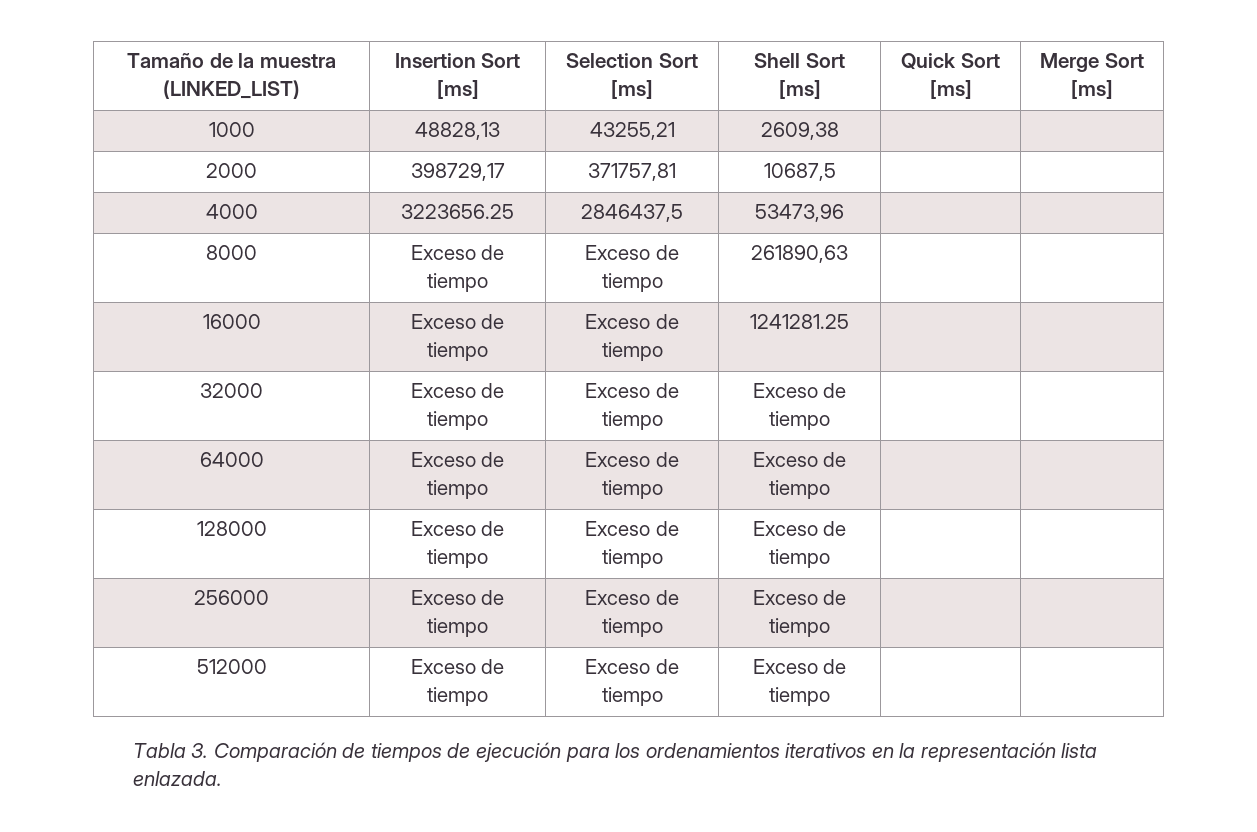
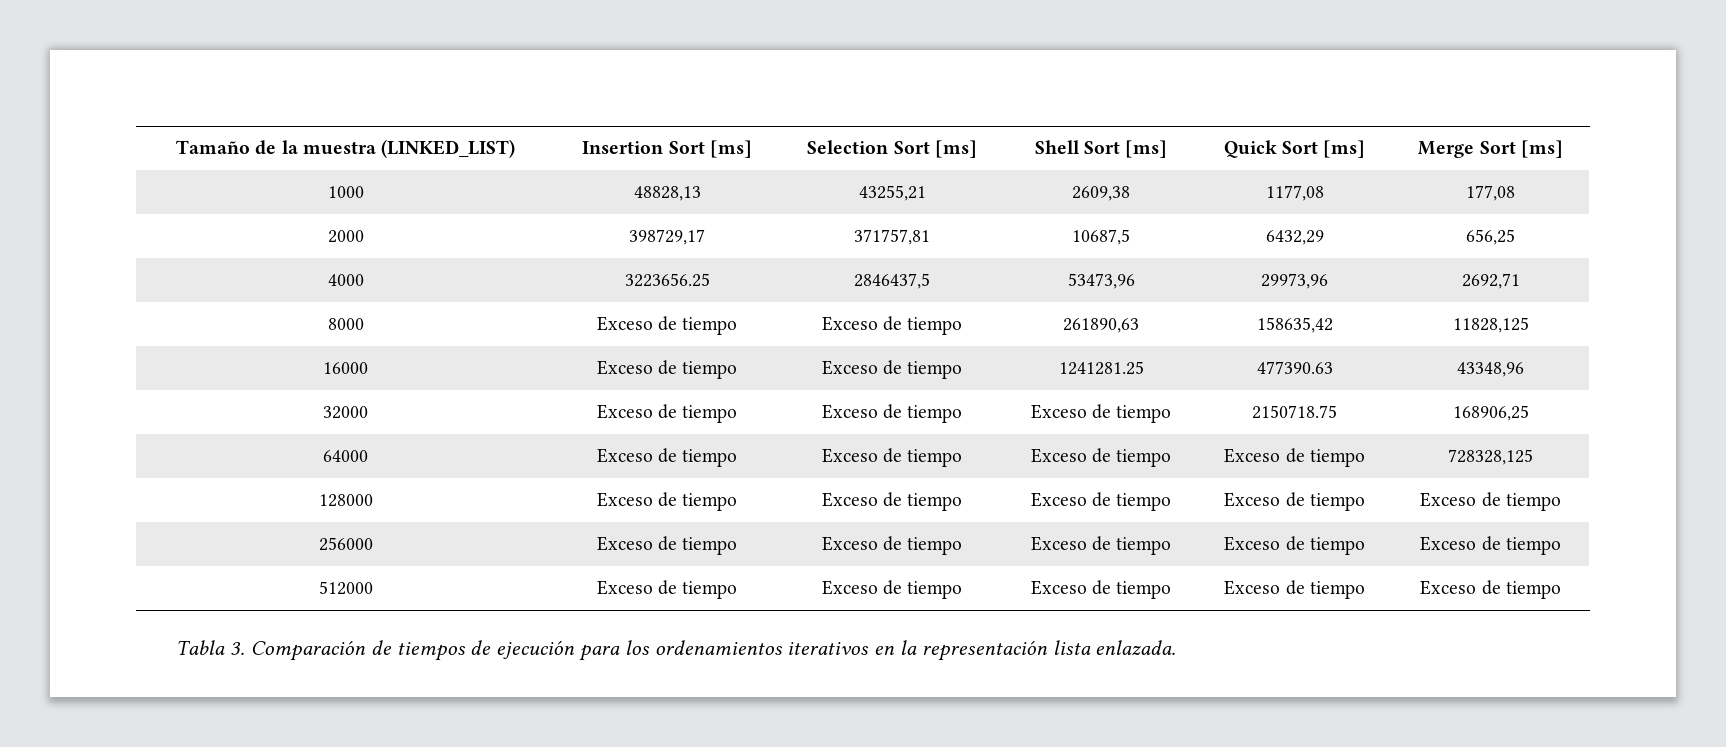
- 1000 | 48828,13 | 43255,21 | 2609,38 | |
+ 1000 | 48828,13 | 43255,21 | 2609,38 | 1177,08 | 177,08
- 2000 | 398729,17 | 371757,81 | 10687,5 | |
+ 2000 | 398729,17 | 371757,81 | 10687,5 | 6432,29 | 656,25
- 4000 | 3223656.25 | 2846437,5 | 53473,96 | |
+ 4000 | 3223656.25 | 2846437,5 | 53473,96 | 29973,96 | 2692,71
- 8000 | Exceso de tiempo | Exceso de tiempo | 261890,63 | |
+ 8000 | Exceso de tiempo | Exceso de tiempo | 261890,63 | 158635,42 | 11828,125
- 16000 | Exceso de tiempo | Exceso de tiempo | 1241281.25 | |
+ 16000 | Exceso de tiempo | Exceso de tiempo | 1241281.25 | 477390.63 | 43348,96
- 32000 | Exceso de tiempo | Exceso de tiempo | Exceso de tiempo | |
+ 32000 | Exceso de tiempo | Exceso de tiempo | Exceso de tiempo | 2150718.75 | 168906,25
- 64000 | Exceso de tiempo | Exceso de tiempo | Exceso de tiempo | |
+ 64000 | Exceso de tiempo | Exceso de tiempo | Exceso de tiempo | Exceso de tiempo | 728328,125
- 128000 | Exceso de tiempo | Exceso de tiempo | Exceso de tiempo | |
+ 128000 | Exceso de tiempo | Exceso de tiempo | Exceso de tiempo | Exceso de tiempo | Exceso de tiempo
- 256000 | Exceso de tiempo | Exceso de tiempo | Exceso de tiempo | |
+ 256000 | Exceso de tiempo | Exceso de tiempo | Exceso de tiempo | Exceso de tiempo | Exceso de tiempo
- 512000 | Exceso de tiempo | Exceso de tiempo | Exceso de tiempo | |
+ 512000 | Exceso de tiempo | Exceso de tiempo | Exceso de tiempo | Exceso de tiempo | Exceso de tiempo

